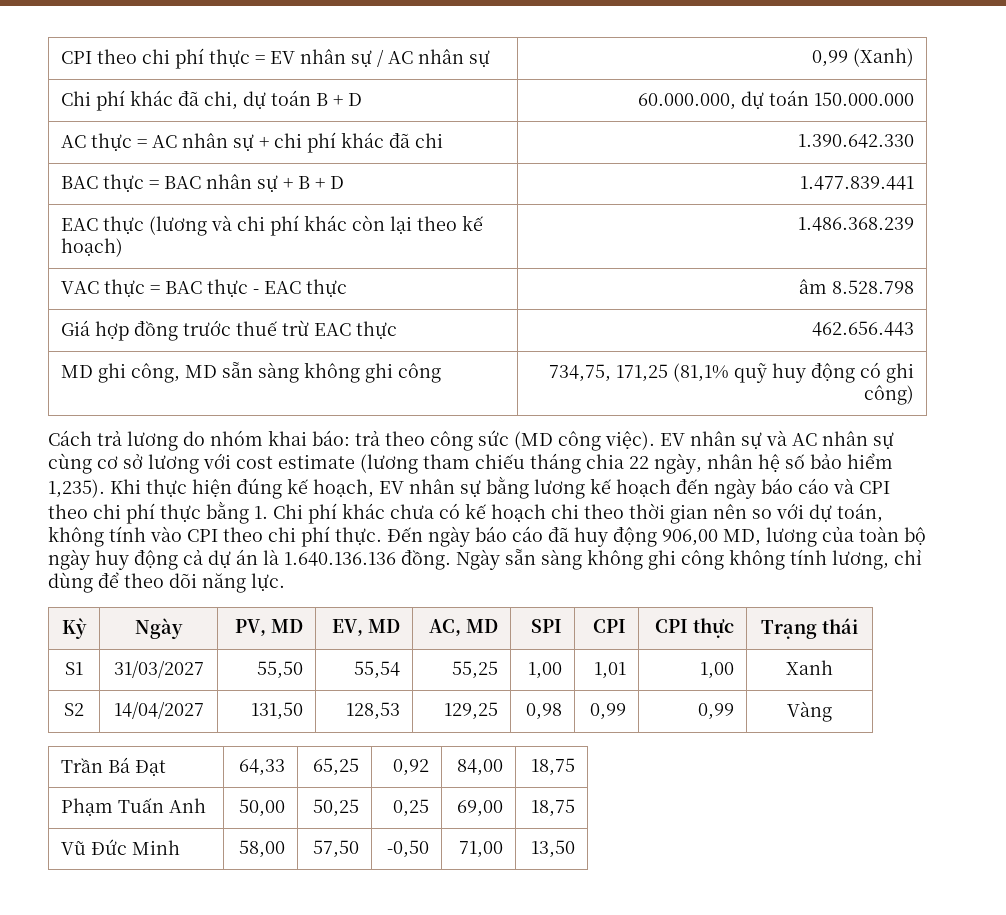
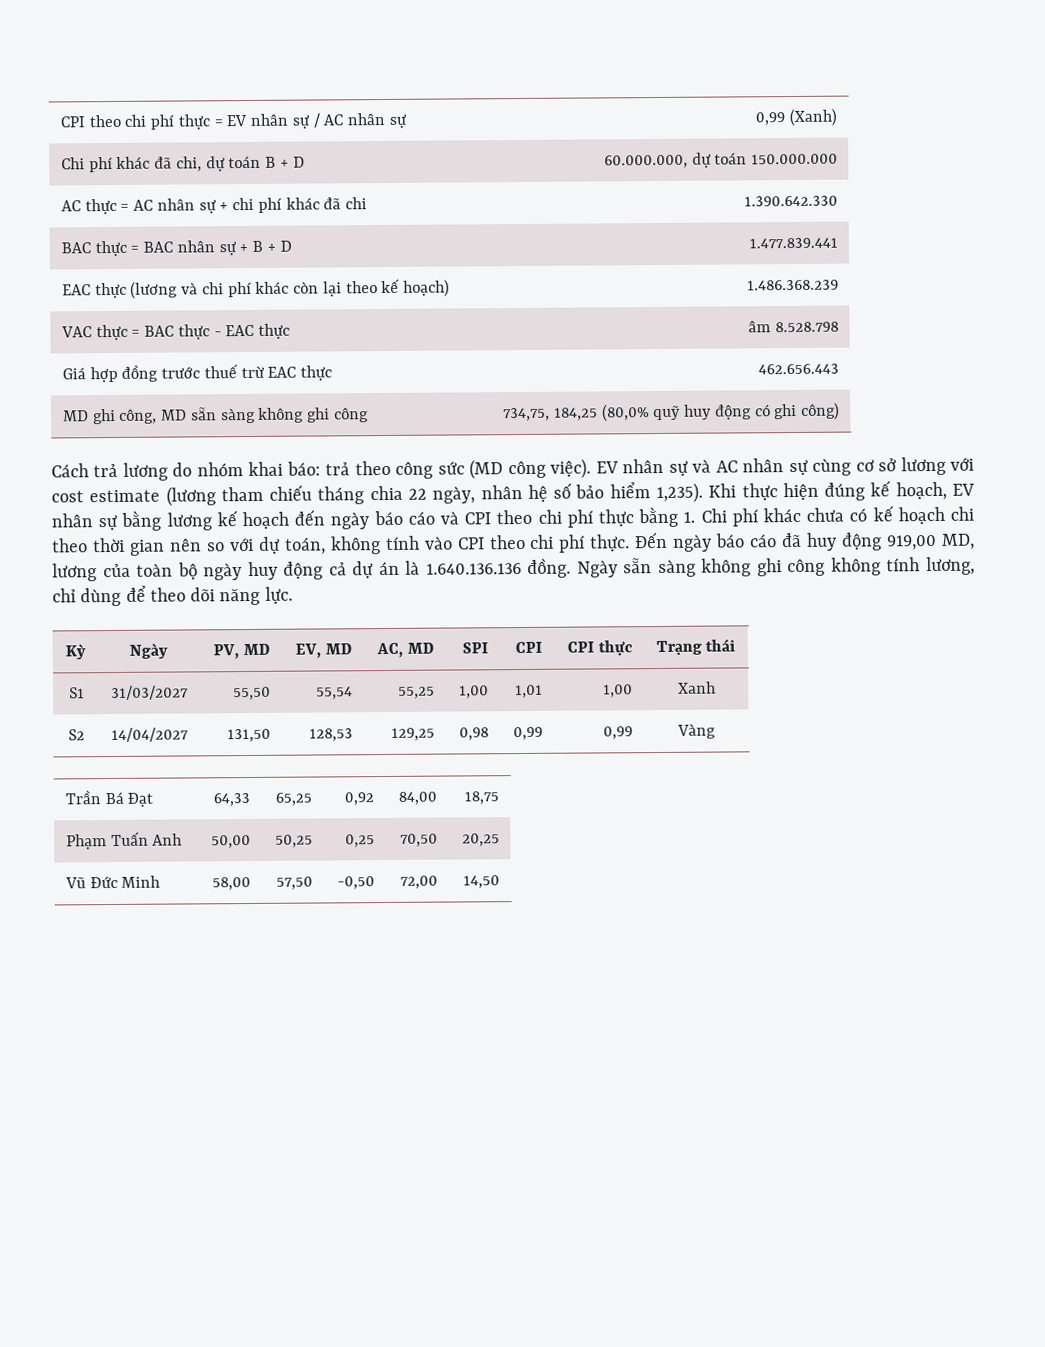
- MD ghi công, MD sẵn sàng không ghi công | 734,75, 171,25 (81,1% quỹ huy động có ghi công)
+ MD ghi công, MD sẵn sàng không ghi công | 734,75, 184,25 (80,0% quỹ huy động có ghi công)
- Đến ngày báo cáo đã huy động 906,00 MD, lương của toàn bộ ngày huy động cả dự án là 1.640.136.136 đồng.
+ Đến ngày báo cáo đã huy động 919,00 MD, lương của toàn bộ ngày huy động cả dự án là 1.640.136.136 đồng.
- Phạm Tuấn Anh | 50,00 | 50,25 | 0,25 | 69,00 | 18,75
+ Phạm Tuấn Anh | 50,00 | 50,25 | 0,25 | 70,50 | 20,25
- Vũ Đức Minh | 58,00 | 57,50 | -0,50 | 71,00 | 13,50
+ Vũ Đức Minh | 58,00 | 57,50 | -0,50 | 72,00 | 14,50

